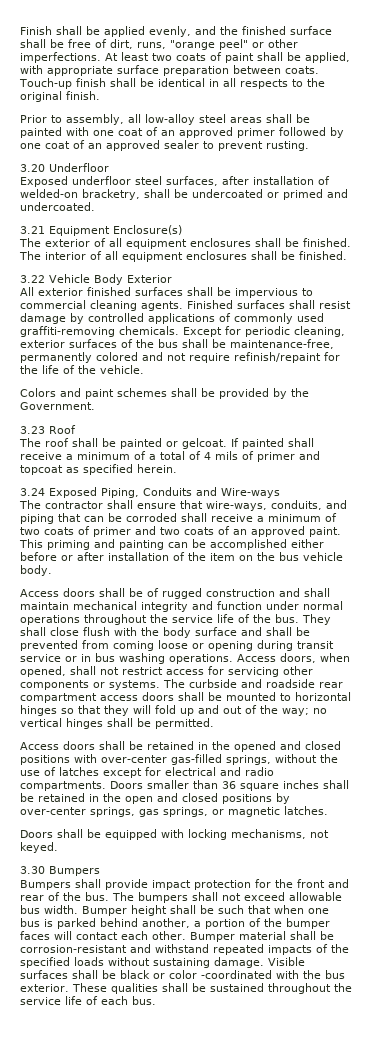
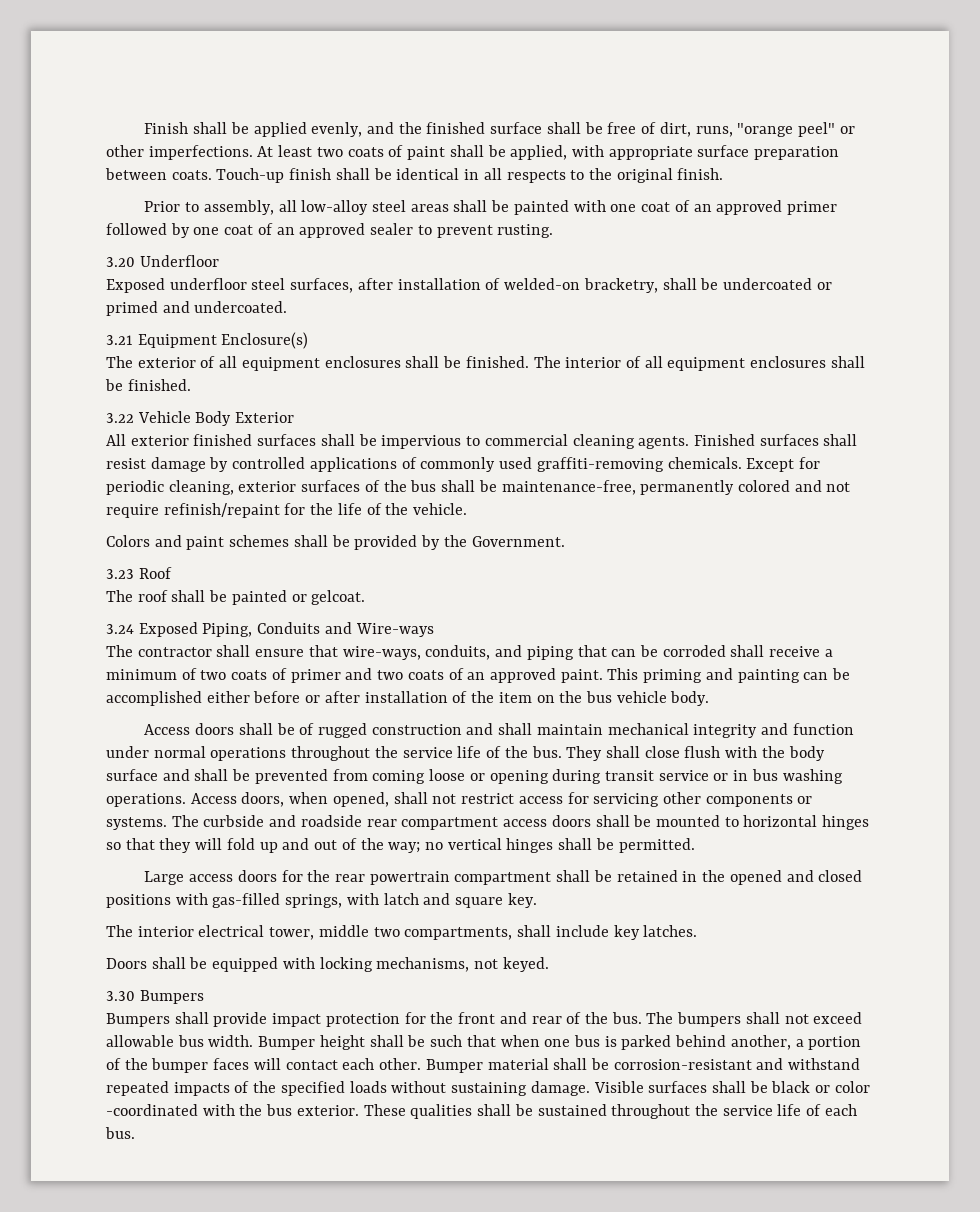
- If painted shall receive a minimum of a total of 4 mils of primer and topcoat as specified herein.
- Access doors shall be retained in the opened and closed positions with over-center gas-filled springs, without the use of latches except for electrical and radio compartments. Doors smaller than 36 square inches shall be retained in the open and closed positions by over-center springs, gas springs, or magnetic latches.
+ Large access doors for the rear powertrain compartment shall be retained in the opened and closed positions with gas-filled springs, with latch and square key.
+ The interior electrical tower, middle two compartments, shall include key latches.

